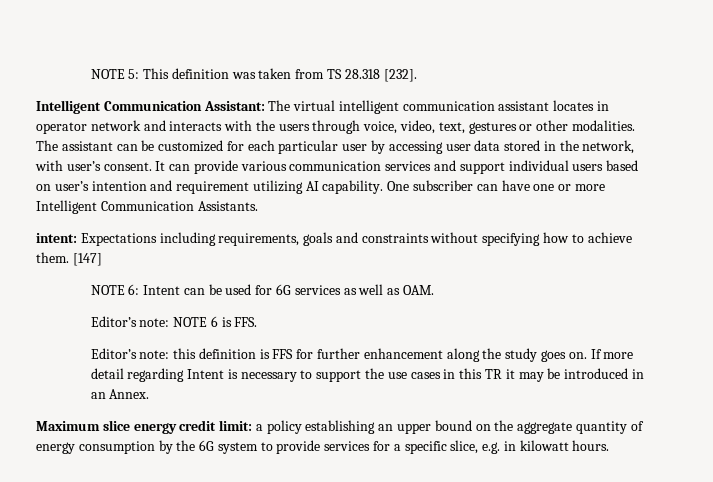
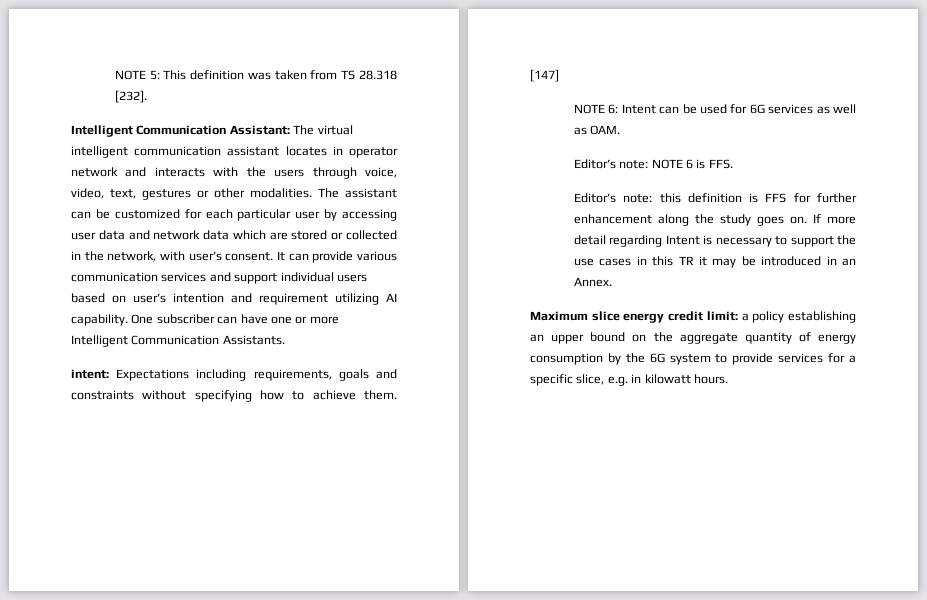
- The assistant can be customized for each particular user by accessing user data stored in the network, with user’s consent.
+ The assistant can be customized for each particular user by accessing user data and network data which are stored or collected in the network, with user’s consent.

